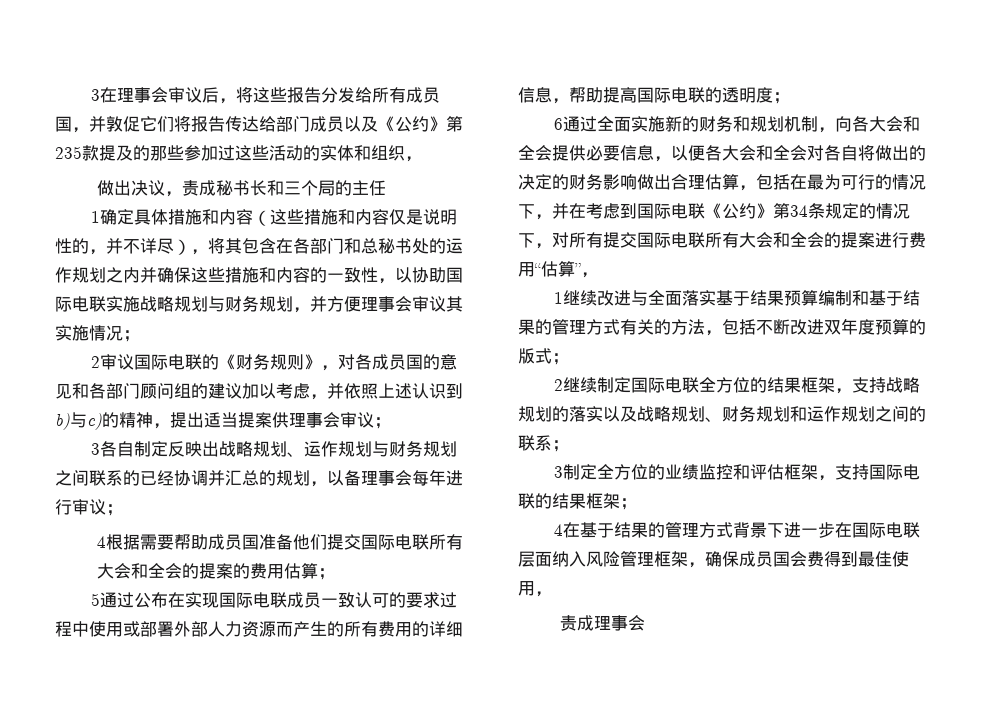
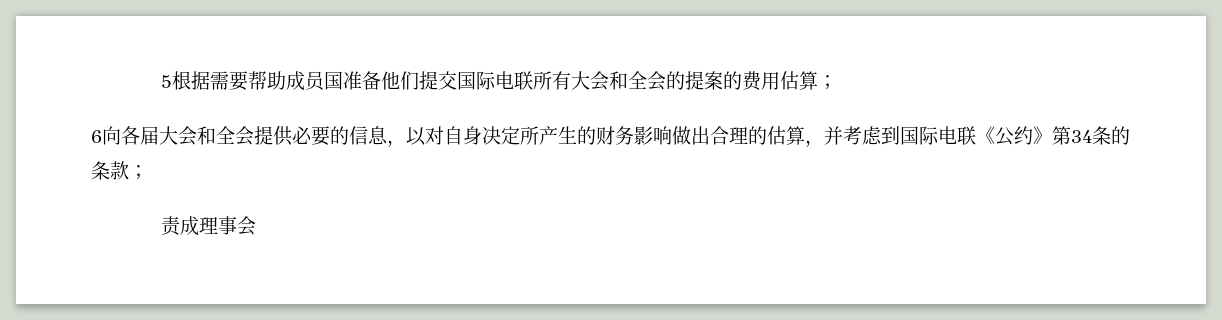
- 3在理事会审议后，将这些报告分发给所有成员国，并敦促它们将报告传达给部门成员以及《公约》第235款提及的那些参加过这些活动的实体和组织，
- 做出决议，责成秘书长和三个局的主任
- 1确定具体措施和内容（这些措施和内容仅是说明性的，并不详尽），将其包含在各部门和总秘书处的运作规划之内并确保这些措施和内容的一致性，以协助国际电联实施战略规划与财务规划，并方便理事会审议其实施情况；
- 2审议国际电联的《财务规则》，对各成员国的意见和各部门顾问组的建议加以考虑，并依照上述认识到b)与c)的精神，提出适当提案供理事会审议；
- 3各自制定反映出战略规划、运作规划与财务规划之间联系的已经协调并汇总的规划，以备理事会每年进行审议；
- 4根据需要帮助成员国准备他们提交国际电联所有大会和全会的提案的费用估算；
+ 5根据需要帮助成员国准备他们提交国际电联所有大会和全会的提案的费用估算；
- 5通过公布在实现国际电联成员一致认可的要求过程中使用或部署外部人力资源而产生的所有费用的详细信息，帮助提高国际电联的透明度；
- 6通过全面实施新的财务和规划机制，向各大会和全会提供必要信息，以便各大会和全会对各自将做出的决定的财务影响做出合理估算，包括在最为可行的情况下，并在考虑到国际电联《公约》第34条规定的情况下，对所有提交国际电联所有大会和全会的提案进行费用“估算”，
- 1继续改进与全面落实基于结果预算编制和基于结果的管理方式有关的方法，包括不断改进双年度预算的版式；
- 2继续制定国际电联全方位的结果框架，支持战略规划的落实以及战略规划、财务规划和运作规划之间的联系；
- 3制定全方位的业绩监控和评估框架，支持国际电联的结果框架；
- 4在基于结果的管理方式背景下进一步在国际电联层面纳入风险管理框架，确保成员国会费得到最佳使用，
+ 6向各届大会和全会提供必要的信息，以对自身决定所产生的财务影响做出合理的估算，并考虑到国际电联《公约》第34条的条款；

